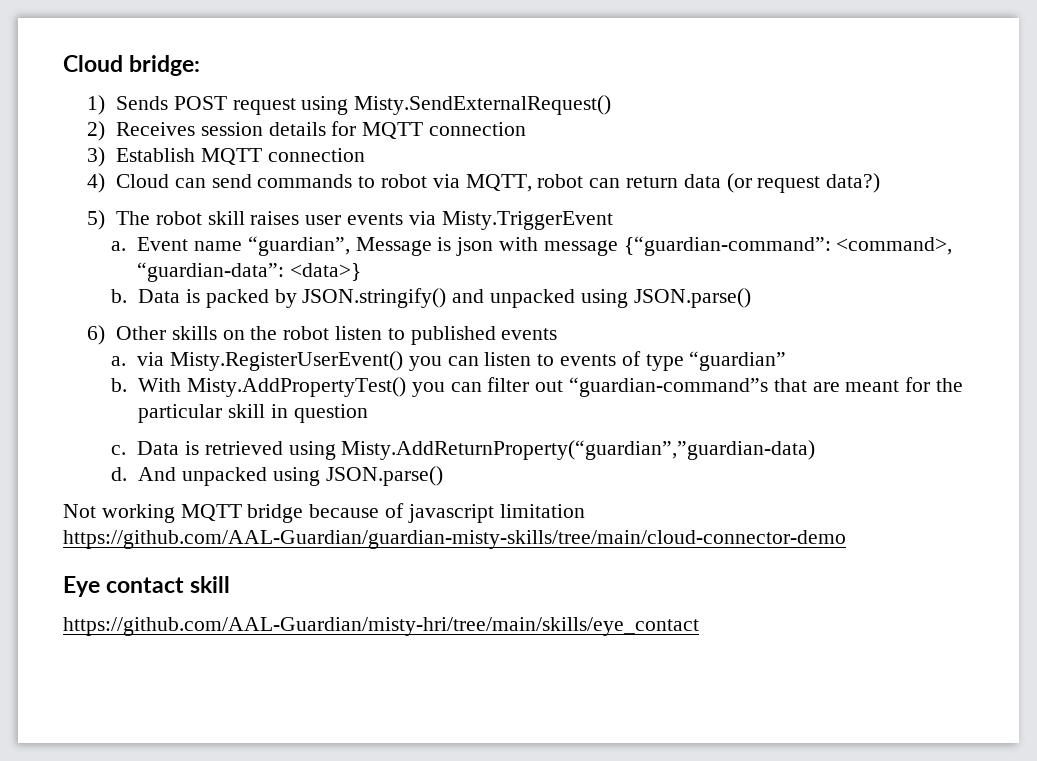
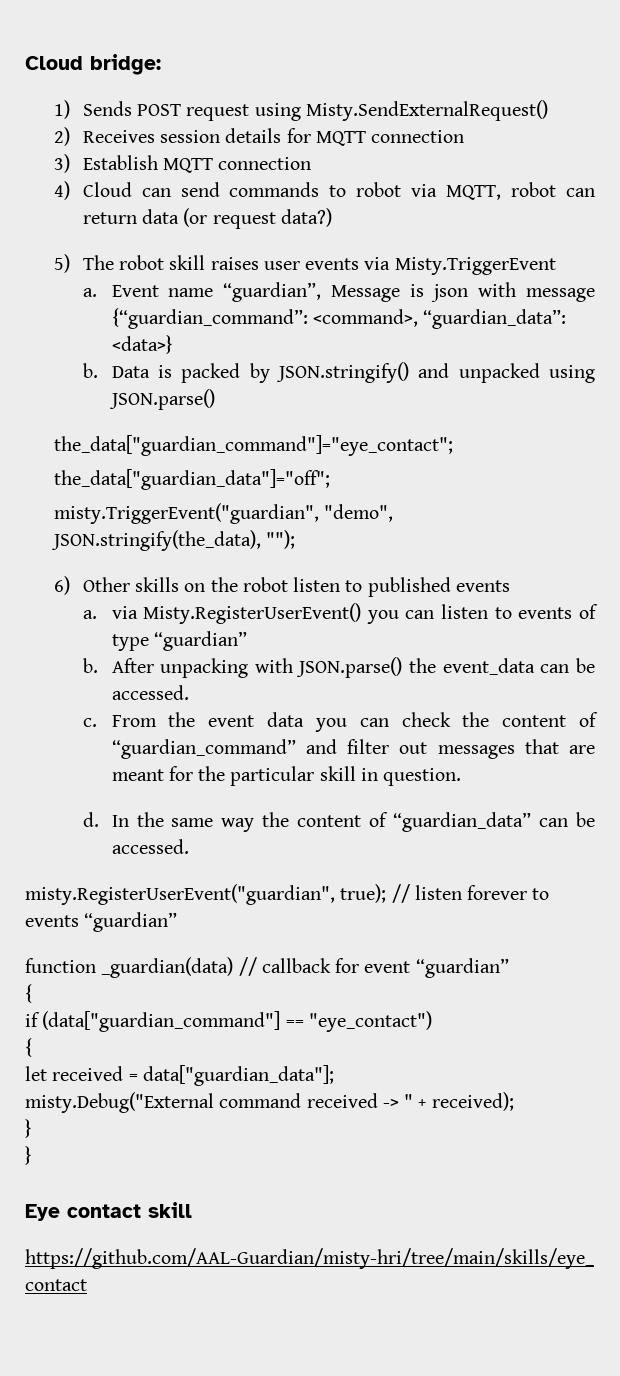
- Event name “guardian”, Message is json with message {“guardian-command”: <command>, “guardian-data”: <data>}
+ Event name “guardian”, Message is json with message {“guardian_command”: <command>, “guardian_data”: <data>}
+ the_data["guardian_command"]="eye_contact";
+ the_data["guardian_data"]="off";
+ misty.TriggerEvent("guardian", "demo", JSON.stringify(the_data), "");
- With Misty.AddPropertyTest() you can filter out “guardian-command”s that are meant for the particular skill in question
- c. Data is retrieved using Misty.AddReturnProperty(“guardian”,”guardian-data)
- d. And unpacked using JSON.parse()
- Not working MQTT bridge because of javascript limitation https://github.com/AAL-Guardian/guardian-misty-skills/tree/main/cloud-connector-demo
+ After unpacking with JSON.parse() the event_data can be accessed.
+ c. From the event data you can check the content of “guardian_command” and filter out messages that are meant for the particular skill in question.
+ d. In the same way the content of “guardian_data” can be accessed.
+ misty.RegisterUserEvent("guardian", true); // listen forever to events “guardian”
+ function _guardian(data) // callback for event “guardian”
+ {
+ if (data["guardian_command"] == "eye_contact")
+ {
+ let received = data["guardian_data"];
+ misty.Debug("External command received -> " + received);
+ }
+ }

